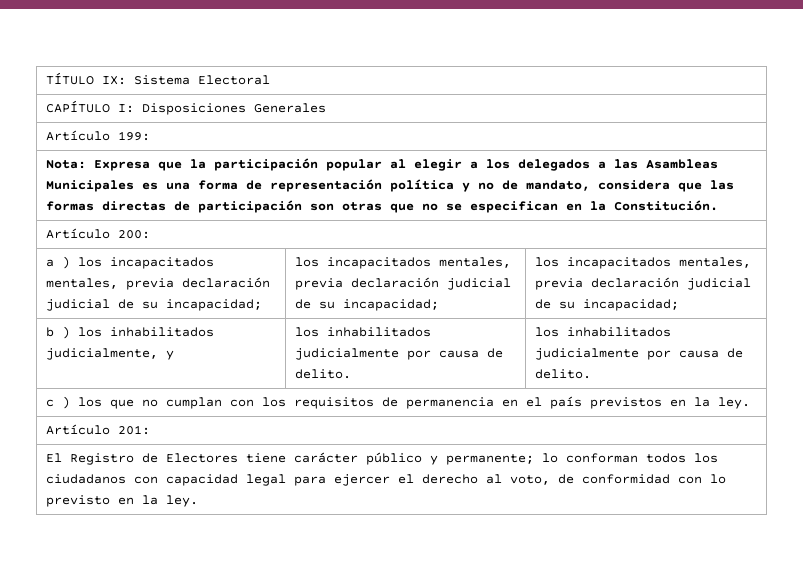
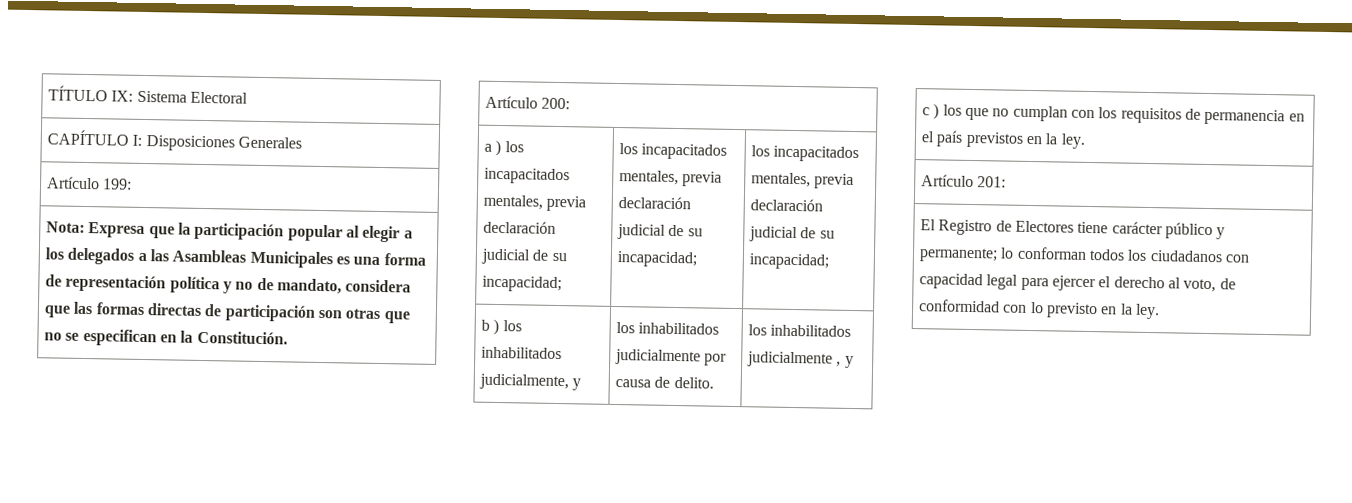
- b ) los inhabilitados judicialmente, y | los inhabilitados judicialmente por causa de delito. | los inhabilitados judicialmente por causa de delito.
+ b ) los inhabilitados judicialmente, y | los inhabilitados judicialmente por causa de delito. | los inhabilitados judicialmente , y

